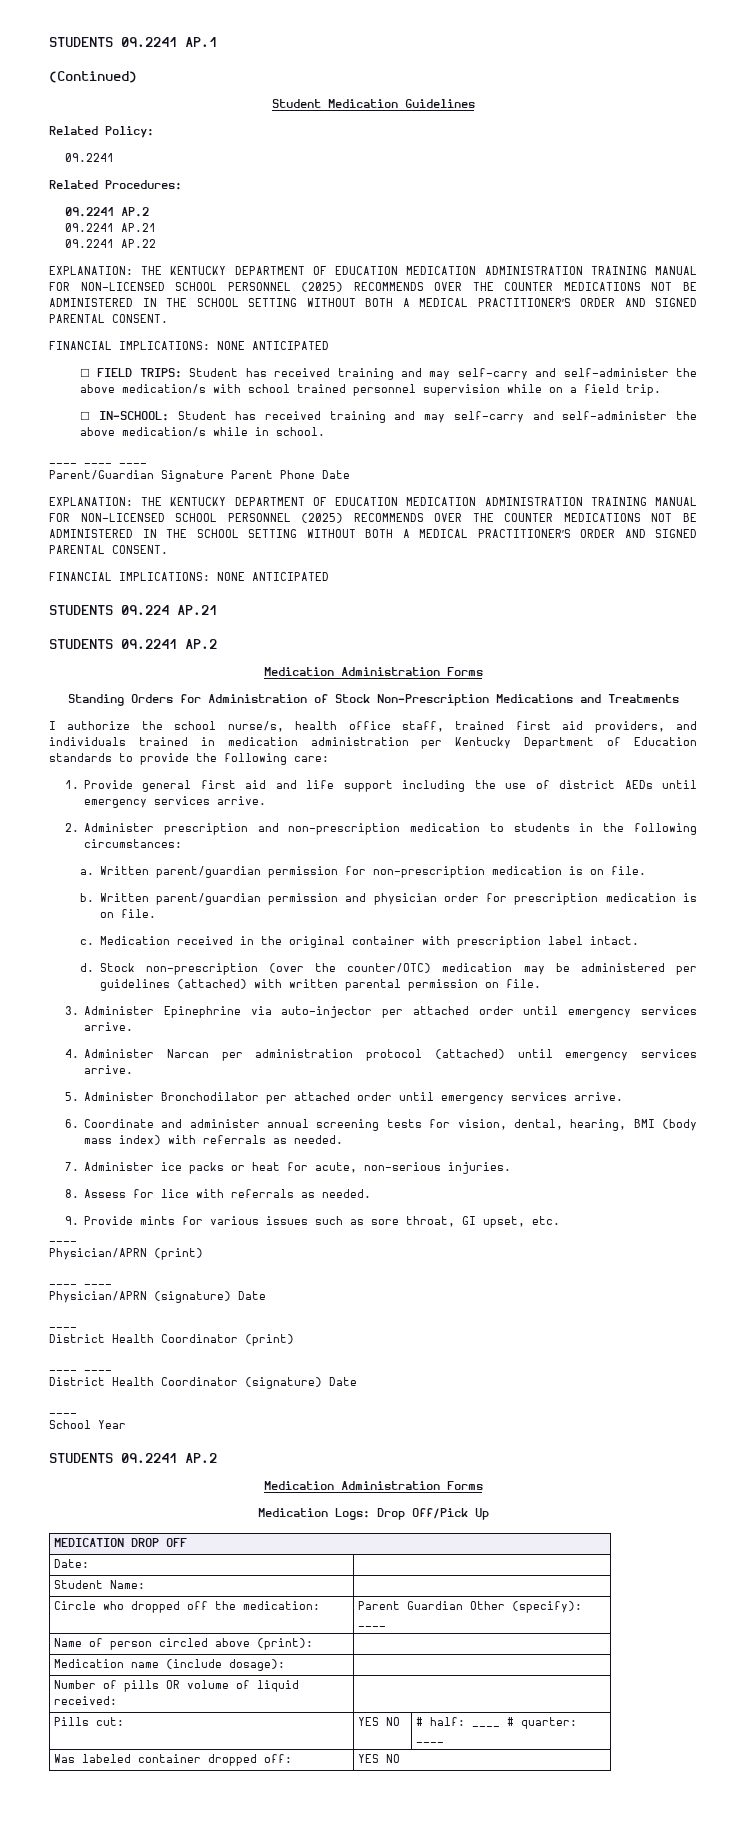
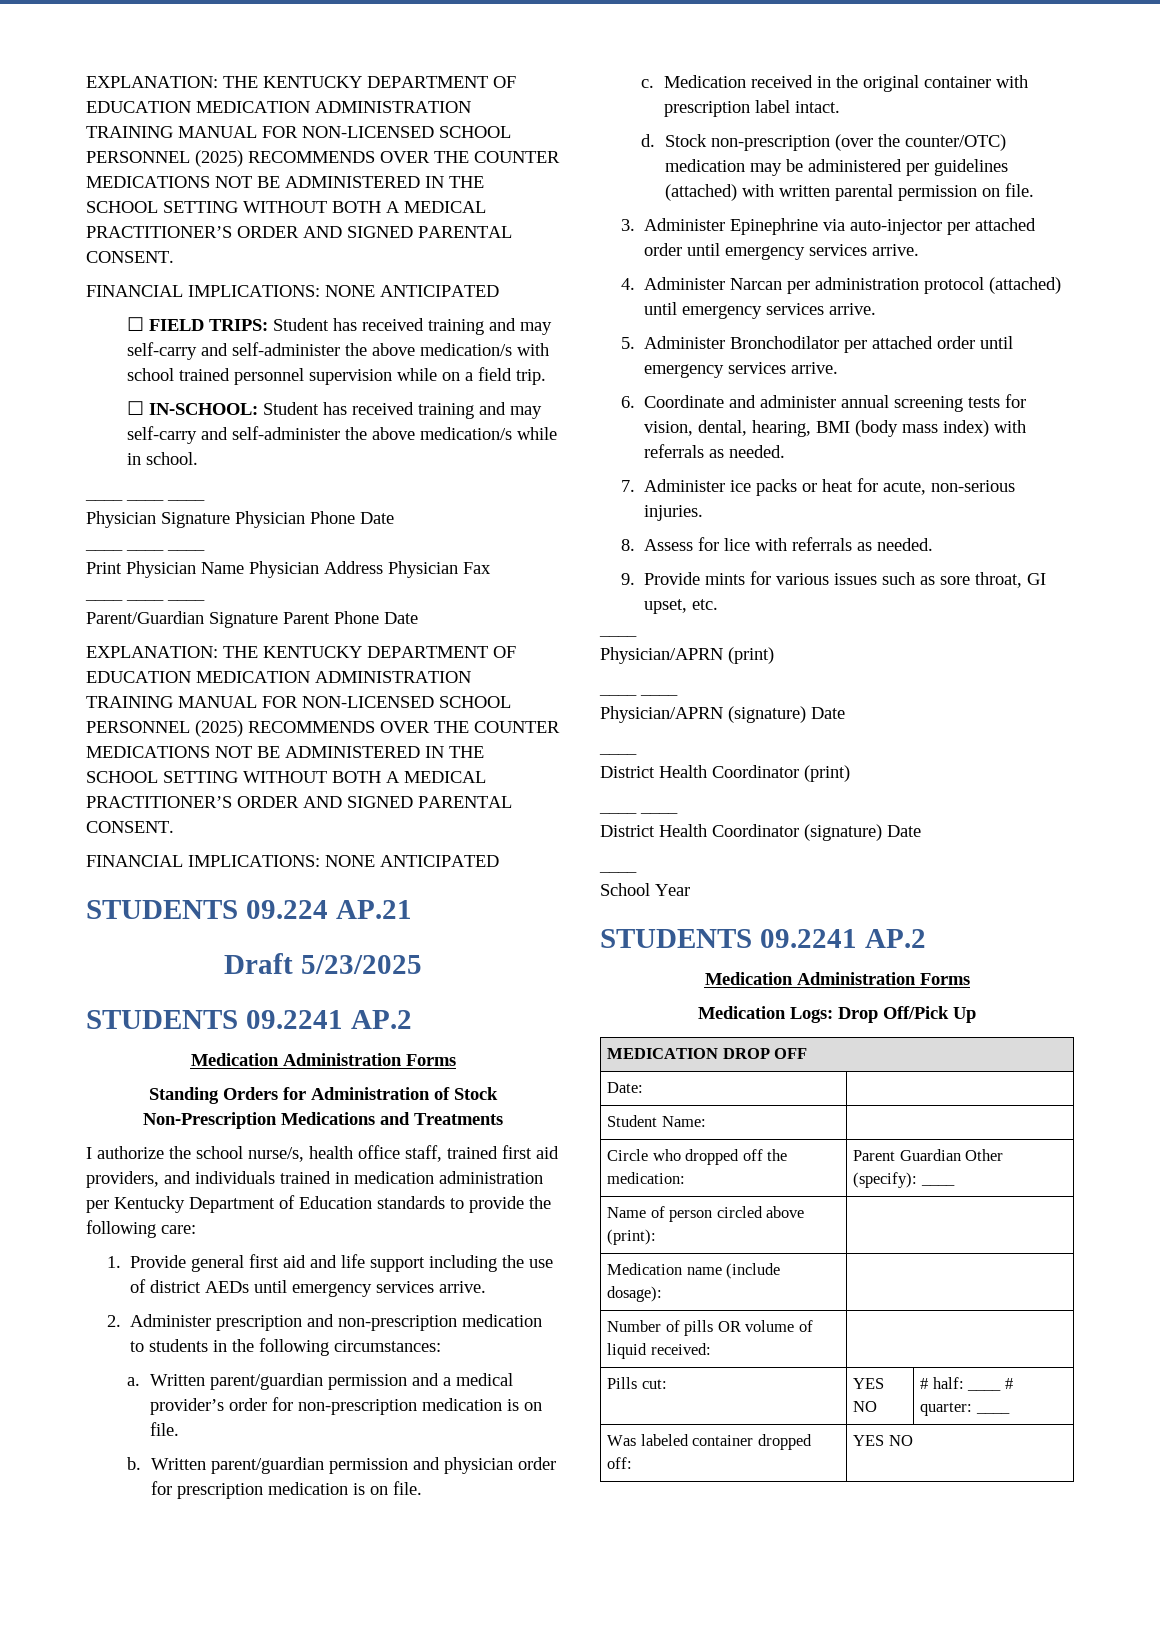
- STUDENTS 09.2241 AP.1
- (Continued)
- Student Medication Guidelines
- Related Policy:
- 09.2241
- Related Procedures:
- 09.2241 AP.2
- 09.2241 AP.21
- 09.2241 AP.22
+ Physician Signature Physician Phone Date
+ ____ ____ ____
+ Print Physician Name Physician Address Physician Fax
+ ____ ____ ____
+ Draft 5/23/2025
- Written parent/guardian permission for non-prescription medication is on file.
+ Written parent/guardian permission and a medical provider’s order for non-prescription medication is on file.

